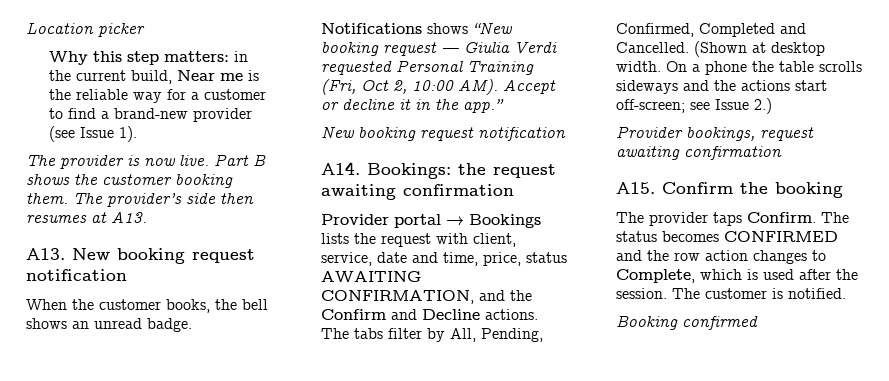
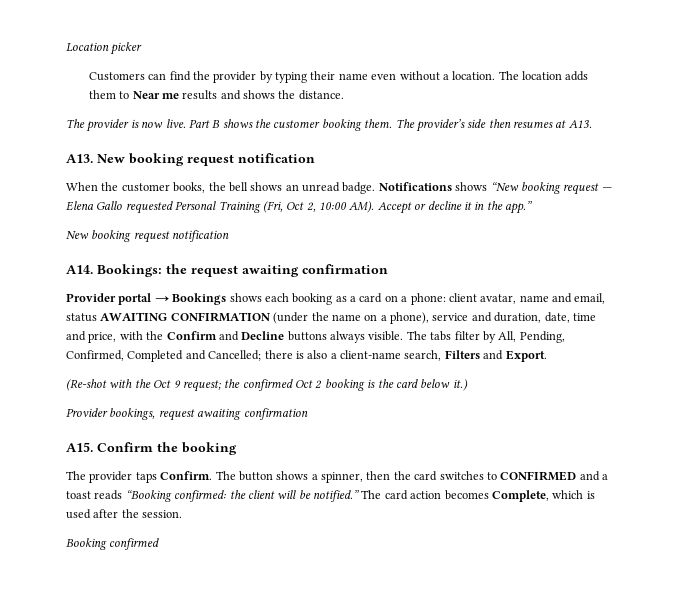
- Why this step matters: in the current build, Near me is the reliable way for a customer to find a brand-new provider (see Issue 1).
+ Customers can find the provider by typing their name even without a location. The location adds them to Near me results and shows the distance.
- Notifications shows “New booking request — Giulia Verdi requested Personal Training (Fri, Oct 2, 10:00 AM). Accept or decline it in the app.”
+ Notifications shows “New booking request — Elena Gallo requested Personal Training (Fri, Oct 2, 10:00 AM). Accept or decline it in the app.”
- Provider portal → Bookings lists the request with client, service, date and time, price, status AWAITING CONFIRMATION, and the Confirm and Decline actions.
+ Provider portal → Bookings shows each booking as a card on a phone: client avatar, name and email, status AWAITING CONFIRMATION (under the name on a phone), service and duration, date, time and price, with the Confirm and Decline buttons always visible.
- The tabs filter by All, Pending, Confirmed, Completed and Cancelled. (Shown at desktop width. On a phone the table scrolls sideways and the actions start off-screen; see Issue 2.)
+ The tabs filter by All, Pending, Confirmed, Completed and Cancelled; there is also a client-name search, Filters and Export.
+ (Re-shot with the Oct 9 request; the confirmed Oct 2 booking is the card below it.)
- The status becomes CONFIRMED and the row action changes to Complete, which is used after the session. The customer is notified.
+ The button shows a spinner, then the card switches to CONFIRMED and a toast reads “Booking confirmed: the client will be notified.” The card action becomes Complete, which is used after the session.

